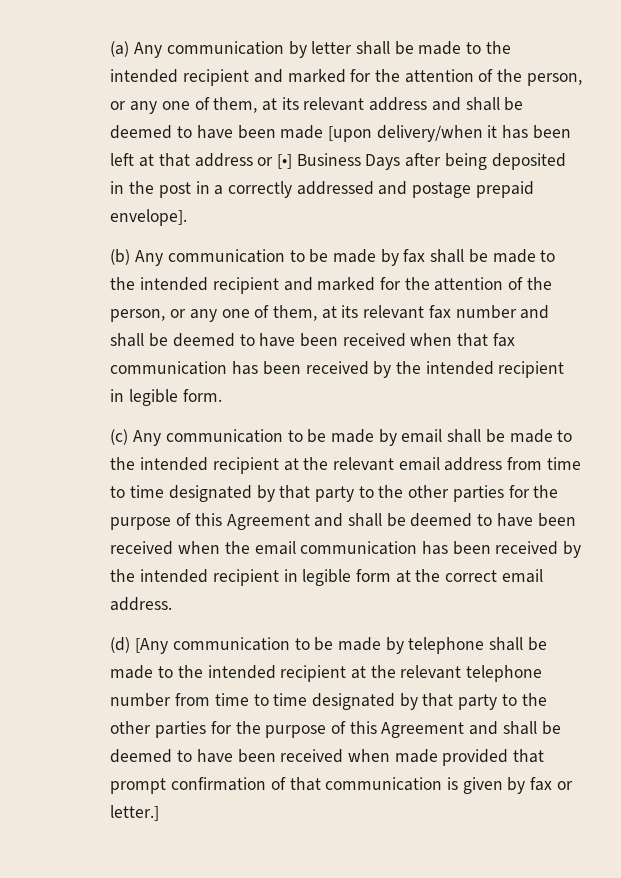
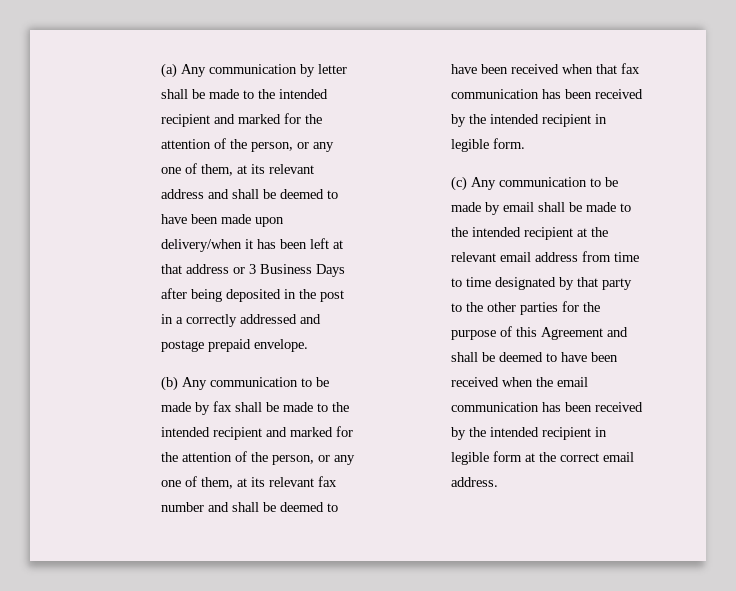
- (a) Any communication by letter shall be made to the intended recipient and marked for the attention of the person, or any one of them, at its relevant address and shall be deemed to have been made [upon delivery/when it has been left at that address or [•] Business Days after being deposited in the post in a correctly addressed and postage prepaid envelope].
+ (a) Any communication by letter shall be made to the intended recipient and marked for the attention of the person, or any one of them, at its relevant address and shall be deemed to have been made upon delivery/when it has been left at that address or 3 Business Days after being deposited in the post in a correctly addressed and postage prepaid envelope.
- (d) [Any communication to be made by telephone shall be made to the intended recipient at the relevant telephone number from time to time designated by that party to the other parties for the purpose of this Agreement and shall be deemed to have been received when made provided that prompt confirmation of that communication is given by fax or letter.]

